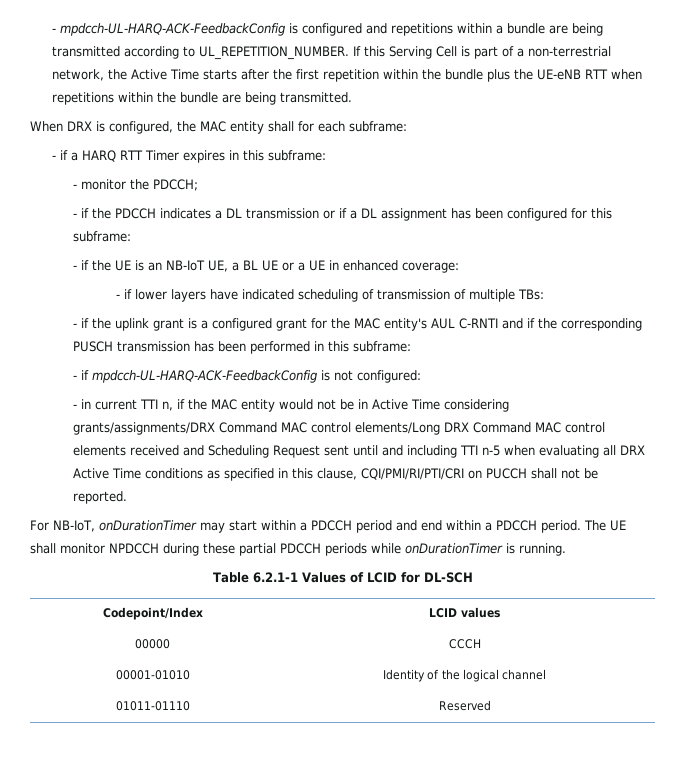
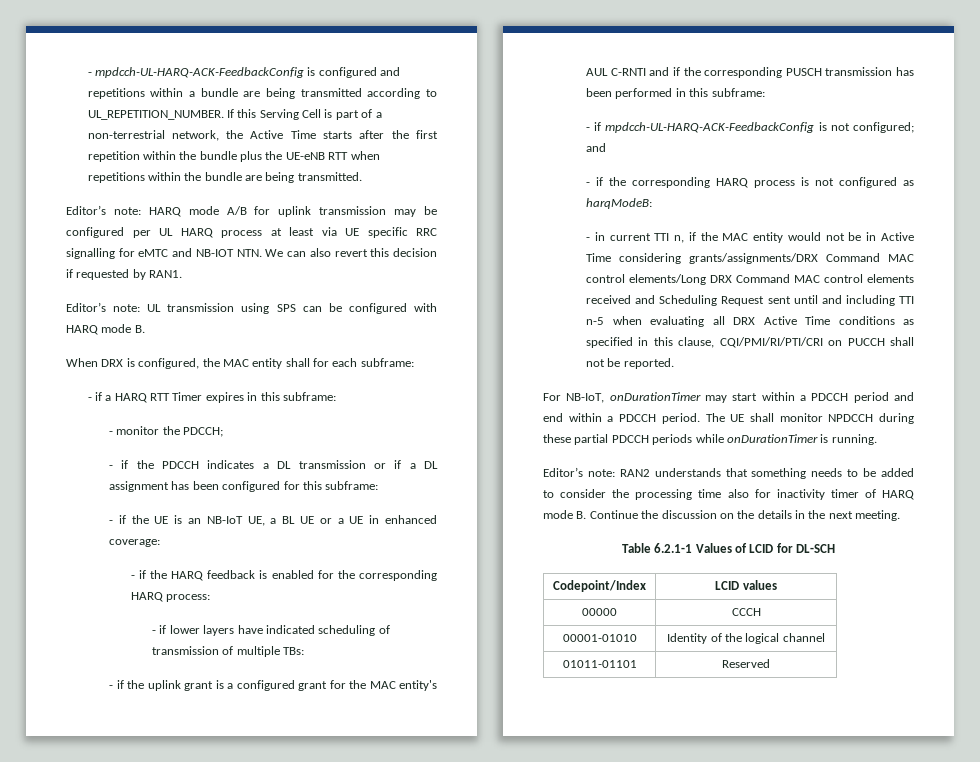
+ Editor’s note: HARQ mode A/B for uplink transmission may be configured per UL HARQ process at least via UE specific RRC signalling for eMTC and NB-IOT NTN. We can also revert this decision if requested by RAN1.
+ Editor’s note: UL transmission using SPS can be configured with HARQ mode B.
+ - if the HARQ feedback is enabled for the corresponding HARQ process:
- - if mpdcch-UL-HARQ-ACK-FeedbackConfig is not configured:
+ - if mpdcch-UL-HARQ-ACK-FeedbackConfig is not configured; and
+ - if the corresponding HARQ process is not configured as harqModeB:
+ Editor’s note: RAN2 understands that something needs to be added to consider the processing time also for inactivity timer of HARQ mode B. Continue the discussion on the details in the next meeting.
- 01011-01110 | Reserved
+ 01011-01101 | Reserved

